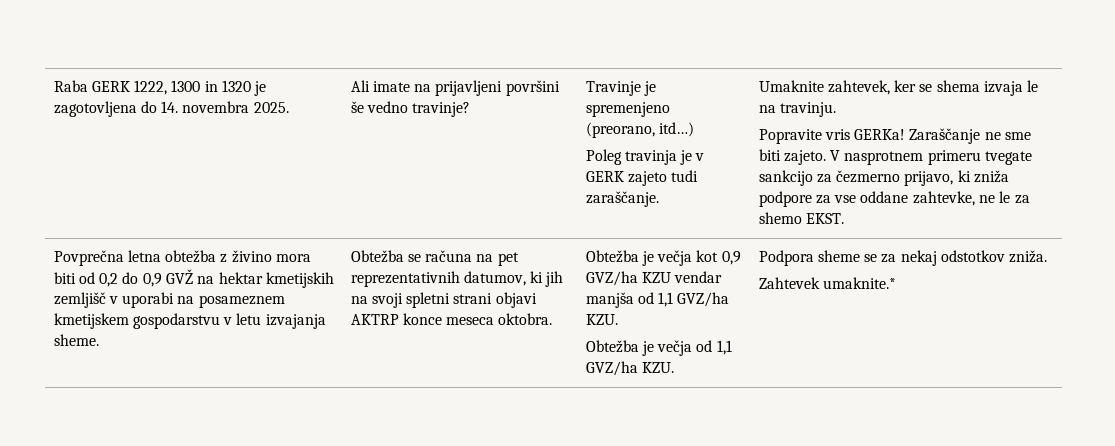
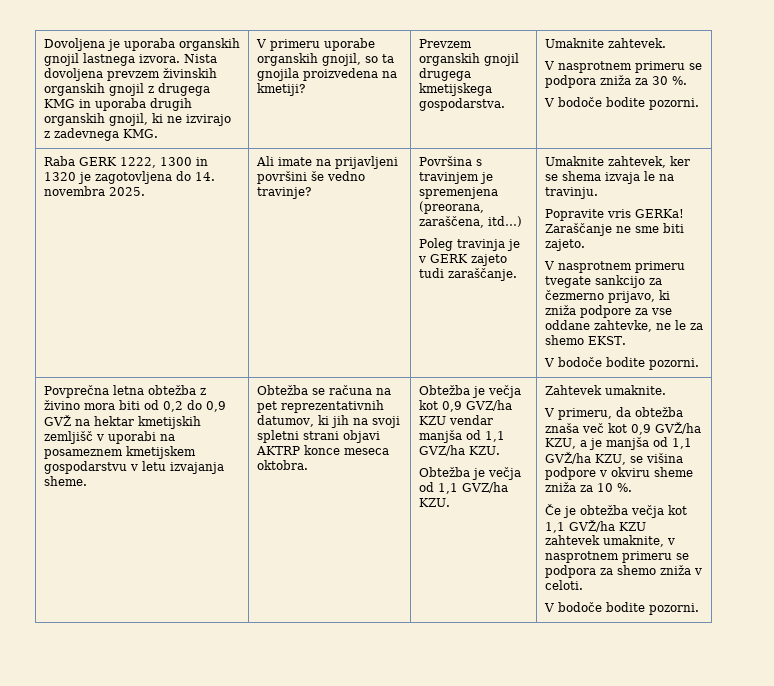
+ Dovoljena je uporaba organskih gnojil lastnega izvora. Nista dovoljena prevzem živinskih organskih gnojil z drugega KMG in uporaba drugih organskih gnojil, ki ne izvirajo z zadevnega KMG. | V primeru uporabe organskih gnojil, so ta gnojila proizvedena na kmetiji? | Prevzem organskih gnojil drugega kmetijskega gospodarstva. | Umaknite zahtevek.
+ V nasprotnem primeru se podpora zniža za 30 %.
+ V bodoče bodite pozorni.
- Travinje je spremenjeno (preorano, itd…)
+ Površina s travinjem je spremenjena (preorana, zaraščena, itd…)
- Zaraščanje ne sme biti zajeto. V nasprotnem primeru tvegate sankcijo za čezmerno prijavo, ki zniža podpore za vse oddane zahtevke, ne le za shemo EKST.
+ Zaraščanje ne sme biti zajeto.
+ V nasprotnem primeru tvegate sankcijo za čezmerno prijavo, ki zniža podpore za vse oddane zahtevke, ne le za shemo EKST.
+ V bodoče bodite pozorni.
- Podpora sheme se za nekaj odstotkov zniža.
- Zahtevek umaknite.*
+ Zahtevek umaknite.
+ V primeru, da obtežba znaša več kot 0,9 GVŽ/ha KZU, a je manjša od 1,1 GVŽ/ha KZU, se višina podpore v okviru sheme zniža za 10 %.
+ Če je obtežba večja kot 1,1 GVŽ/ha KZU zahtevek umaknite, v nasprotnem primeru se podpora za shemo zniža v celoti.
+ V bodoče bodite pozorni.

